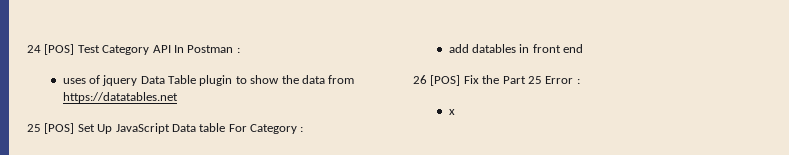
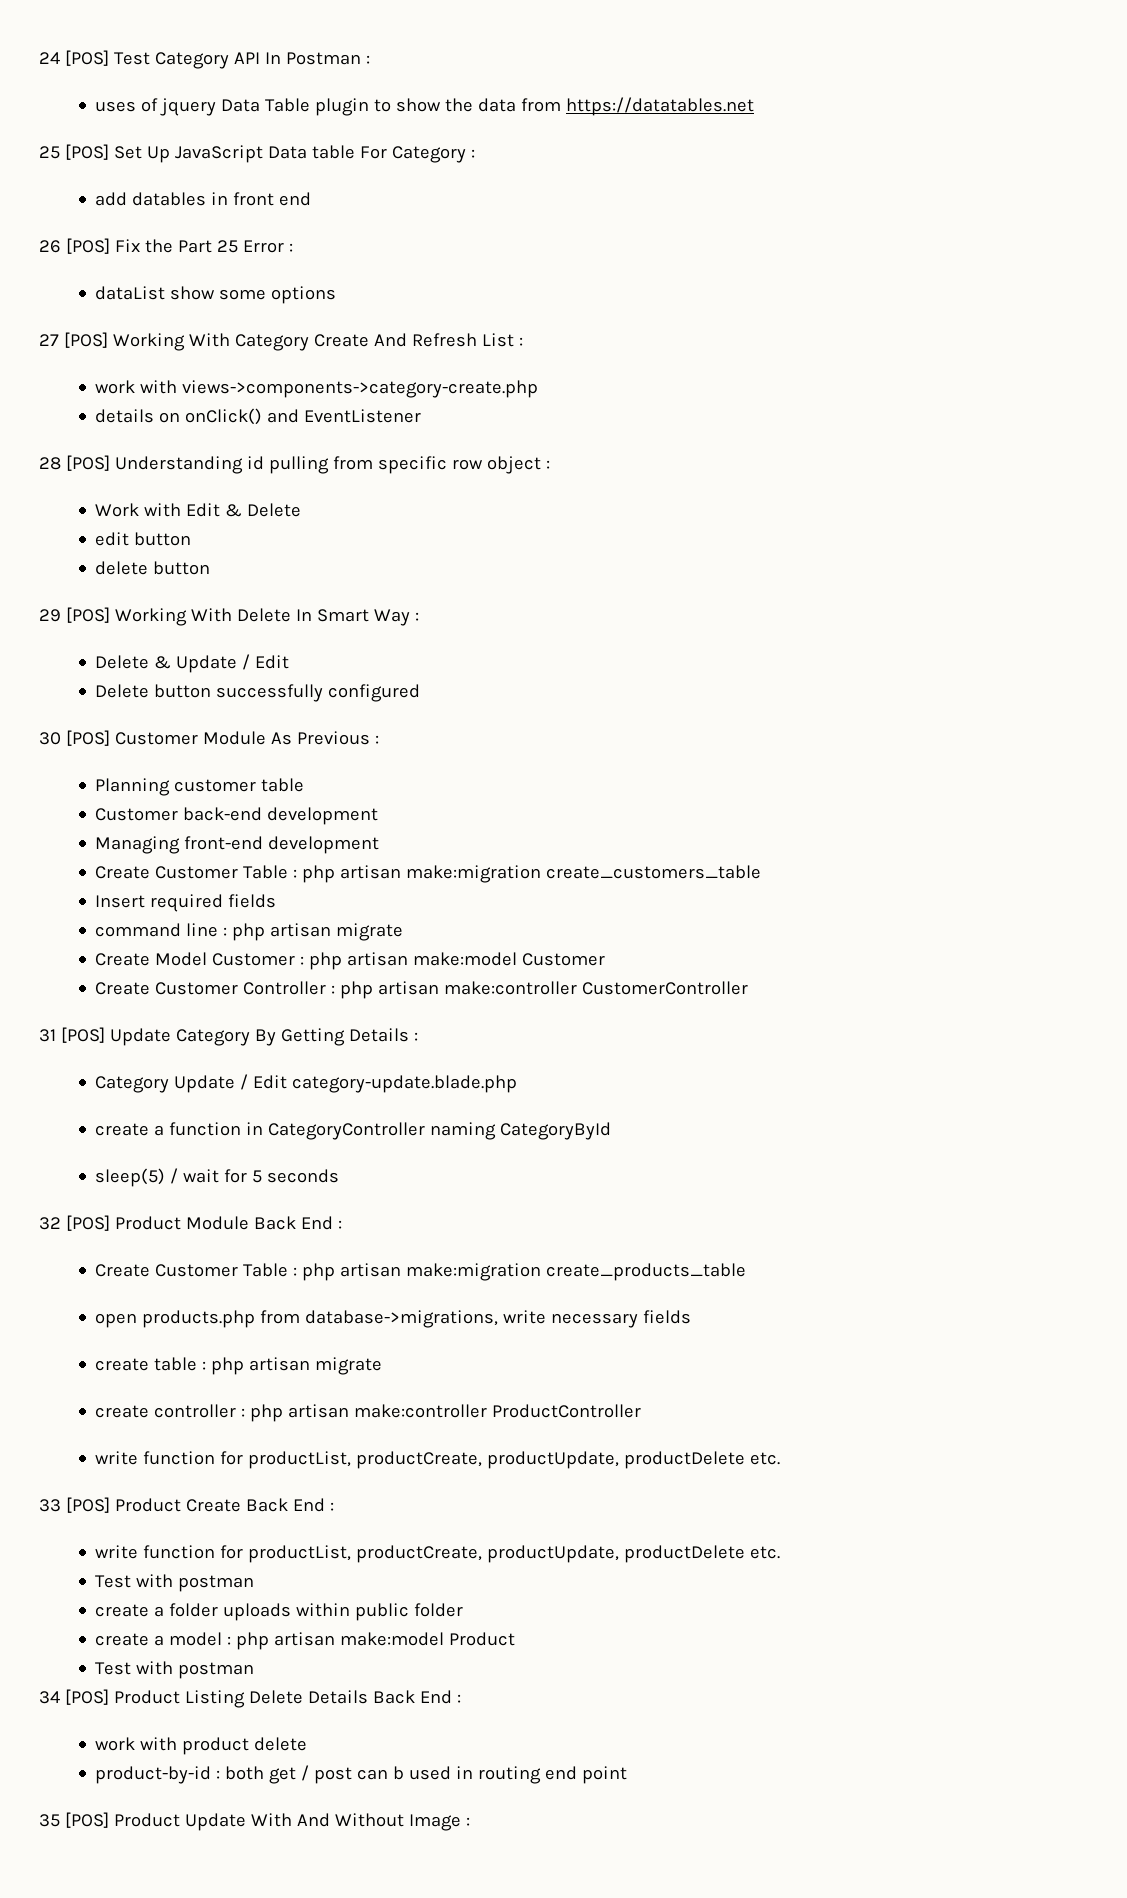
- x
+ dataList show some options
+ 27 [POS] Working With Category Create And Refresh List :
+ work with views->components->category-create.php
+ details on onClick() and EventListener
+ 28 [POS] Understanding id pulling from specific row object :
+ Work with Edit & Delete
+ edit button
+ delete button
+ 29 [POS] Working With Delete In Smart Way :
+ Delete & Update / Edit
+ Delete button successfully configured
+ 30 [POS] Customer Module As Previous :
+ Planning customer table
+ Customer back-end development
+ Managing front-end development
+ Create Customer Table : php artisan make:migration create_customers_table
+ Insert required fields
+ command line : php artisan migrate
+ Create Model Customer : php artisan make:model Customer
+ Create Customer Controller : php artisan make:controller CustomerController
+ 31 [POS] Update Category By Getting Details :
+ Category Update / Edit category-update.blade.php
+ create a function in CategoryController naming CategoryById
+ sleep(5) / wait for 5 seconds
+ 32 [POS] Product Module Back End :
+ Create Customer Table : php artisan make:migration create_products_table
+ open products.php from database->migrations, write necessary fields
+ create table : php artisan migrate
+ create controller : php artisan make:controller ProductController
+ write function for productList, productCreate, productUpdate, productDelete etc.
+ 33 [POS] Product Create Back End :
+ write function for productList, productCreate, productUpdate, productDelete etc.
+ Test with postman
+ create a folder uploads within public folder
+ create a model : php artisan make:model Product
+ Test with postman
+ 34 [POS] Product Listing Delete Details Back End :
+ work with product delete
+ product-by-id : both get / post can b used in routing end point
+ 35 [POS] Product Update With And Without Image :

